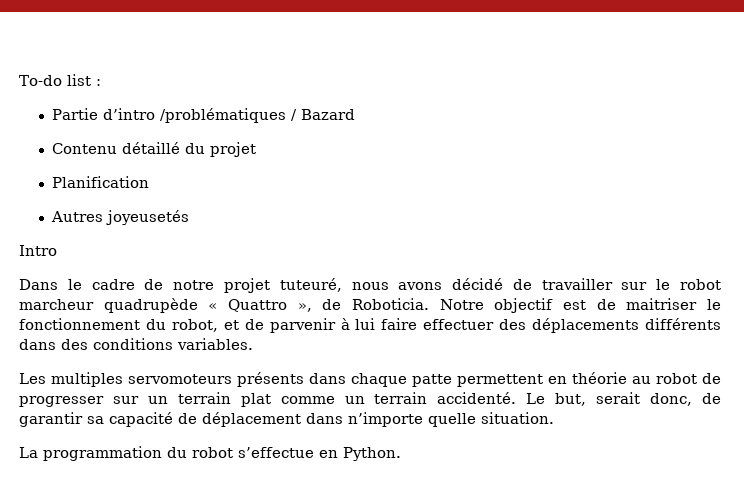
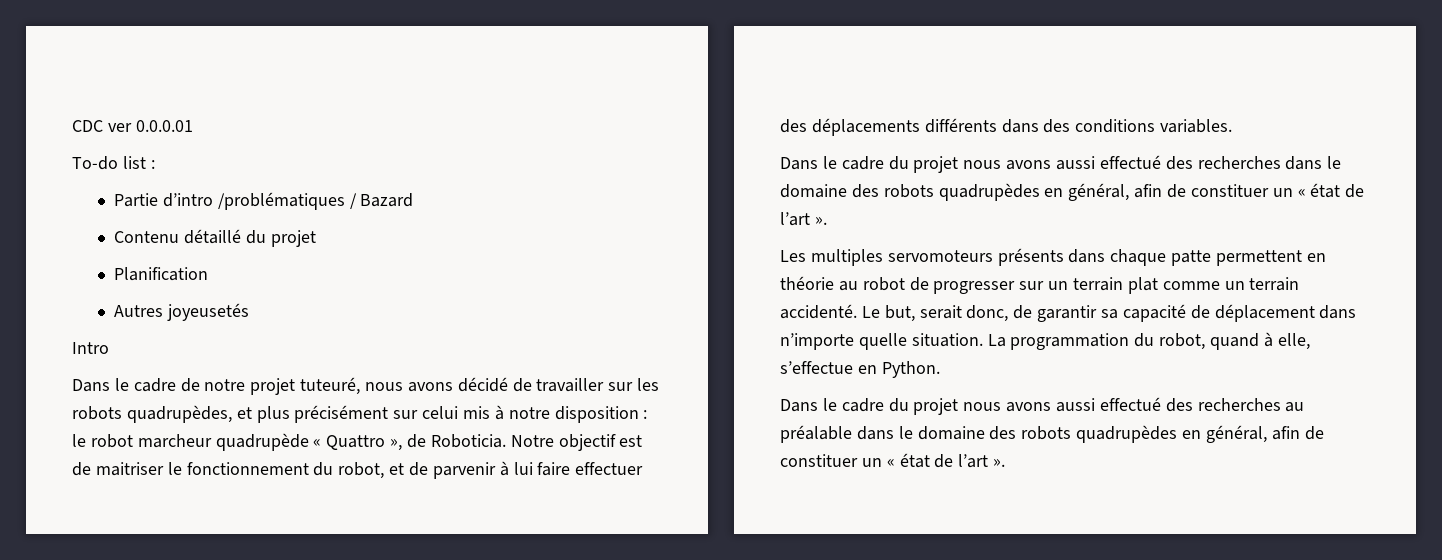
+ CDC ver 0.0.0.01
- Dans le cadre de notre projet tuteuré, nous avons décidé de travailler sur le robot marcheur quadrupède « Quattro », de Roboticia.
+ Dans le cadre de notre projet tuteuré, nous avons décidé de travailler sur les robots quadrupèdes, et plus précisément sur celui mis à notre disposition : le robot marcheur quadrupède « Quattro », de Roboticia.
+ Dans le cadre du projet nous avons aussi effectué des recherches dans le domaine des robots quadrupèdes en général, afin de constituer un « état de l’art ».
- Le but, serait donc, de garantir sa capacité de déplacement dans n’importe quelle situation.
- La programmation du robot s’effectue en Python.
+ Le but, serait donc, de garantir sa capacité de déplacement dans n’importe quelle situation. La programmation du robot, quand à elle, s’effectue en Python.
+ Dans le cadre du projet nous avons aussi effectué des recherches au préalable dans le domaine des robots quadrupèdes en général, afin de constituer un « état de l’art ».

